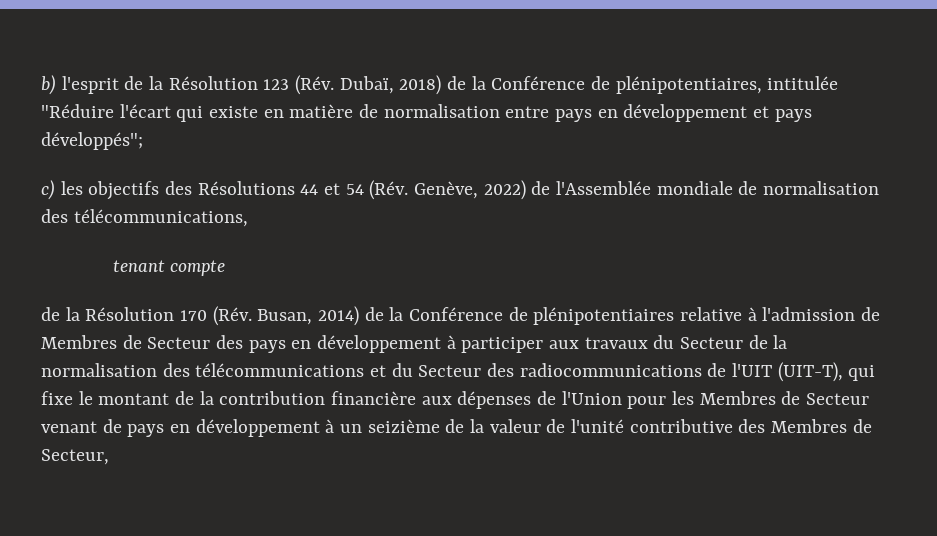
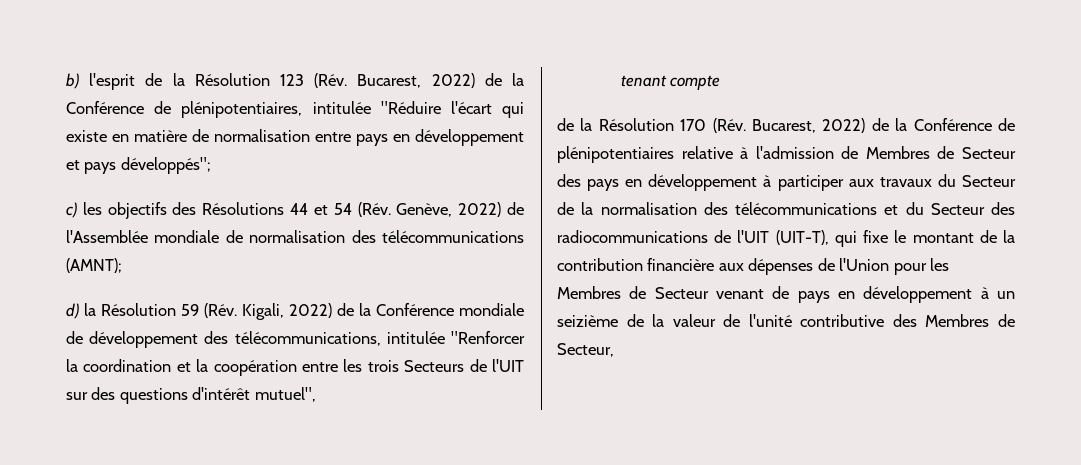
- b) l'esprit de la Résolution 123 (Rév. Dubaï, 2018) de la Conférence de plénipotentiaires, intitulée "Réduire l'écart qui existe en matière de normalisation entre pays en développement et pays développés";
+ b) l'esprit de la Résolution 123 (Rév. Bucarest, 2022) de la Conférence de plénipotentiaires, intitulée "Réduire l'écart qui existe en matière de normalisation entre pays en développement et pays développés";
- c) les objectifs des Résolutions 44 et 54 (Rév. Genève, 2022) de l'Assemblée mondiale de normalisation des télécommunications,
+ c) les objectifs des Résolutions 44 et 54 (Rév. Genève, 2022) de l'Assemblée mondiale de normalisation des télécommunications (AMNT);
+ d) la Résolution 59 (Rév. Kigali, 2022) de la Conférence mondiale de développement des télécommunications, intitulée "Renforcer la coordination et la coopération entre les trois Secteurs de l'UIT sur des questions d'intérêt mutuel",
- de la Résolution 170 (Rév. Busan, 2014) de la Conférence de plénipotentiaires relative à l'admission de Membres de Secteur des pays en développement à participer aux travaux du Secteur de la normalisation des télécommunications et du Secteur des radiocommunications de l'UIT (UIT-T), qui fixe le montant de la contribution financière aux dépenses de l'Union pour les Membres de Secteur venant de pays en développement à un seizième de la valeur de l'unité contributive des Membres de Secteur,
+ de la Résolution 170 (Rév. Bucarest, 2022) de la Conférence de plénipotentiaires relative à l'admission de Membres de Secteur des pays en développement à participer aux travaux du Secteur de la normalisation des télécommunications et du Secteur des radiocommunications de l'UIT (UIT-T), qui fixe le montant de la contribution financière aux dépenses de l'Union pour les Membres de Secteur venant de pays en développement à un seizième de la valeur de l'unité contributive des Membres de Secteur,

